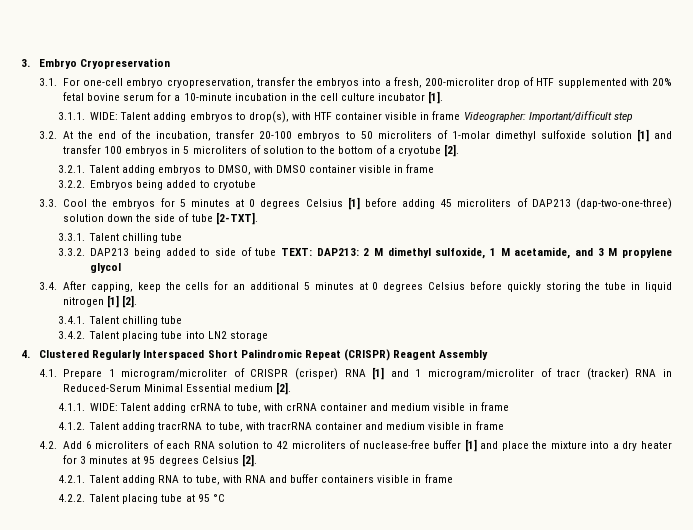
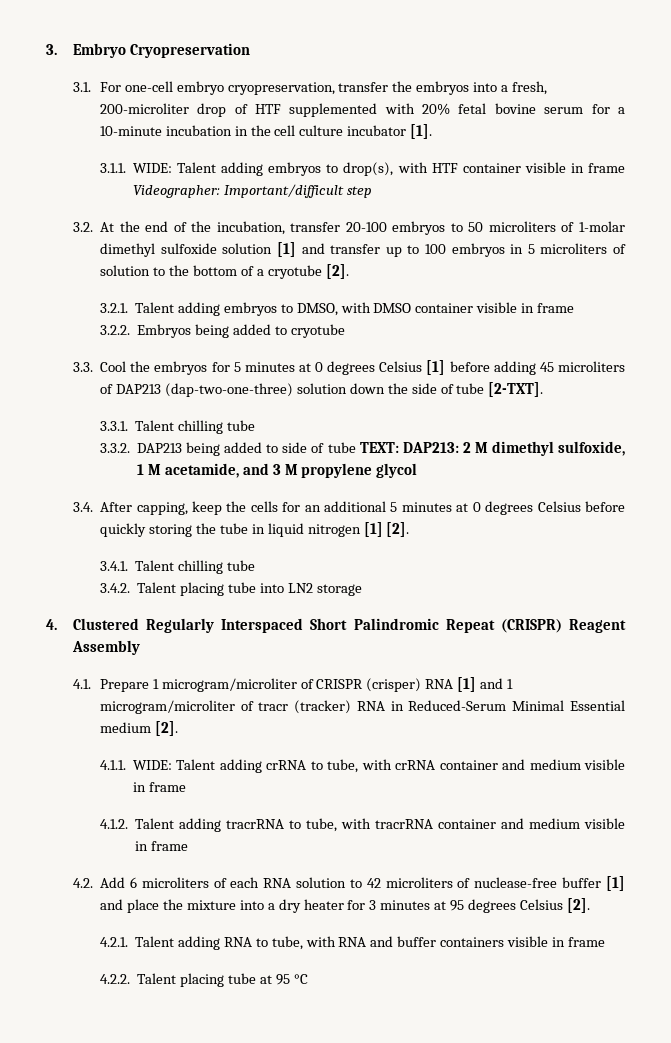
- 3.2. At the end of the incubation, transfer 20-100 embryos to 50 microliters of 1-molar dimethyl sulfoxide solution [1] and transfer 100 embryos in 5 microliters of solution to the bottom of a cryotube [2].
+ 3.2. At the end of the incubation, transfer 20-100 embryos to 50 microliters of 1-molar dimethyl sulfoxide solution [1] and transfer up to 100 embryos in 5 microliters of solution to the bottom of a cryotube [2].

